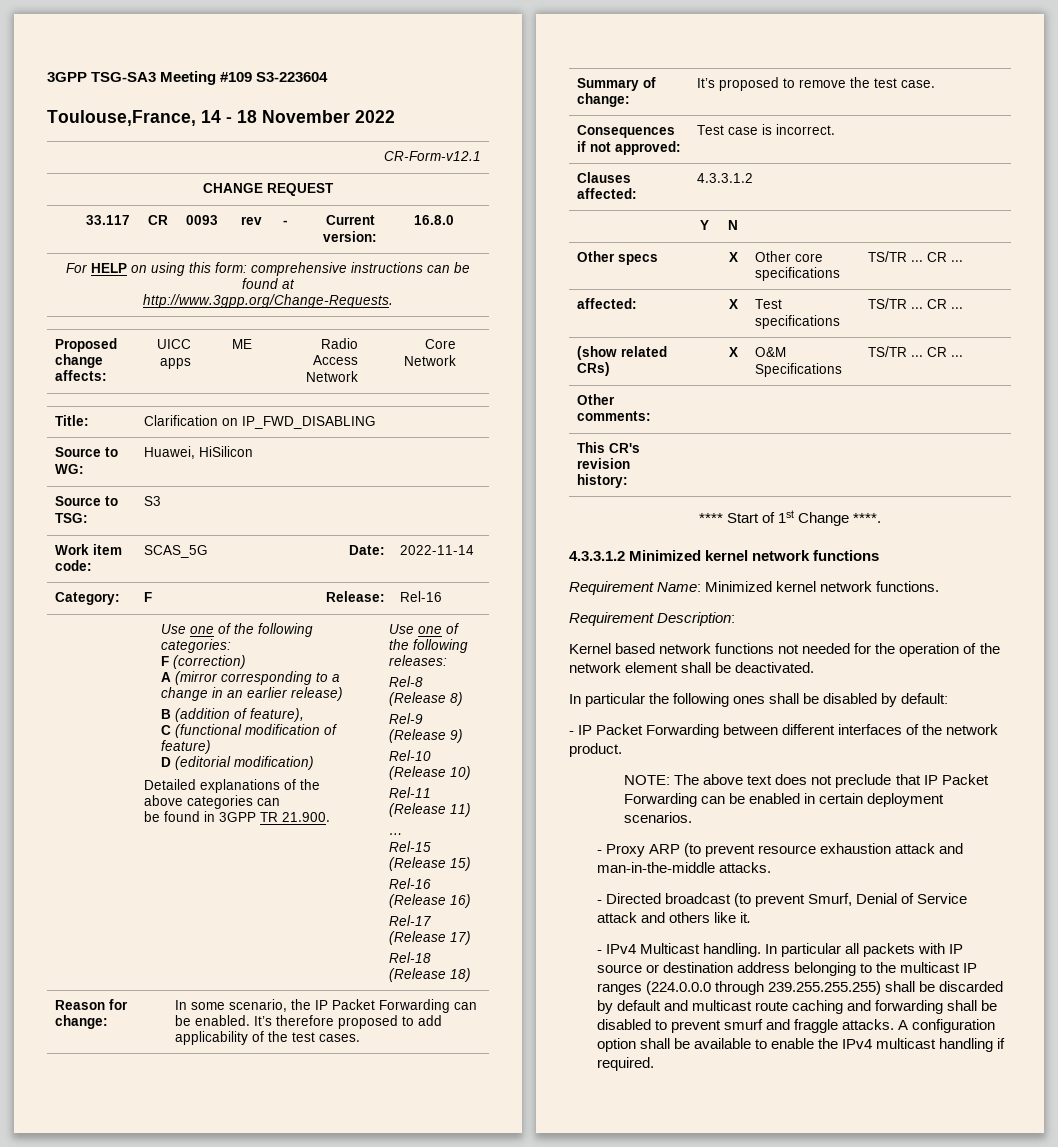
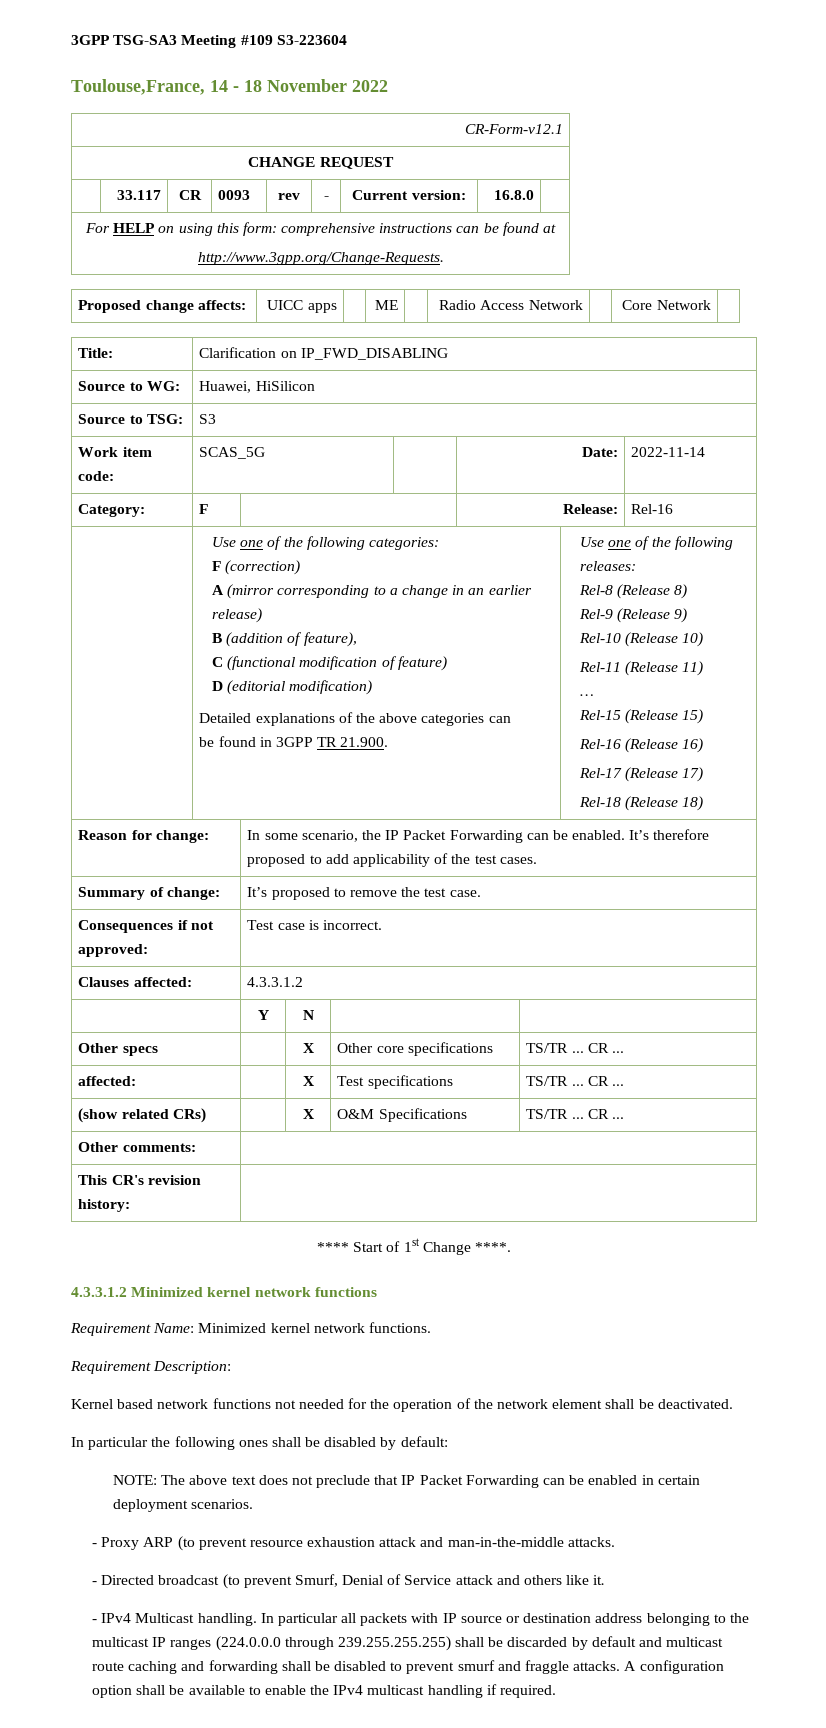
- - IP Packet Forwarding between different interfaces of the network product.

